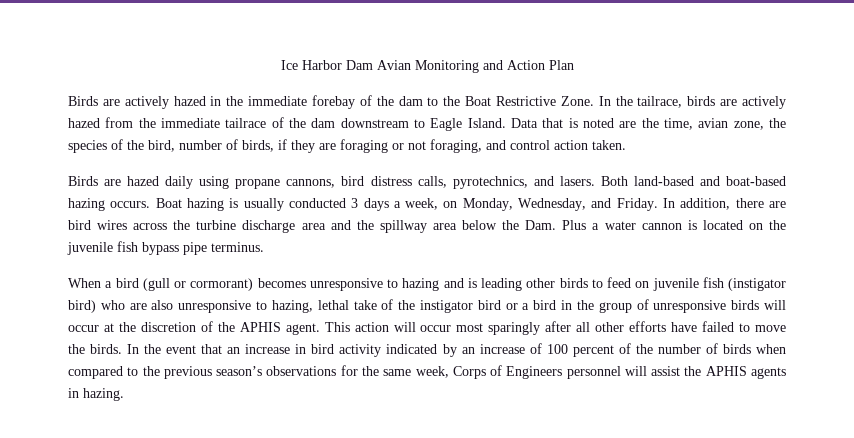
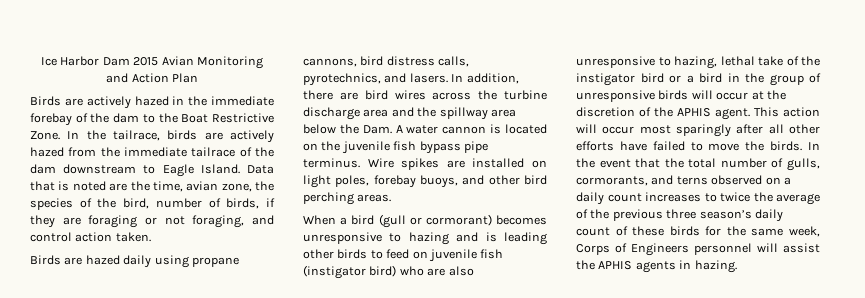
- Ice Harbor Dam Avian Monitoring and Action Plan
+ Ice Harbor Dam 2015 Avian Monitoring and Action Plan
- Both land-based and boat-based hazing occurs. Boat hazing is usually conducted 3 days a week, on Monday, Wednesday, and Friday.
- In addition, there are bird wires across the turbine discharge area and the spillway area below the Dam. Plus a water cannon is located on the juvenile fish bypass pipe terminus.
+ In addition, there are bird wires across the turbine discharge area and the spillway area below the Dam. A water cannon is located on the juvenile fish bypass pipe terminus. Wire spikes are installed on light poles, forebay buoys, and other bird perching areas.
- In the event that an increase in bird activity indicated by an increase of 100 percent of the number of birds when compared to the previous season’s observations for the same week, Corps of Engineers personnel will assist the APHIS agents in hazing.
+ In the event that the total number of gulls, cormorants, and terns observed on a daily count increases to twice the average of the previous three season’s daily count of these birds for the same week, Corps of Engineers personnel will assist the APHIS agents in hazing.

